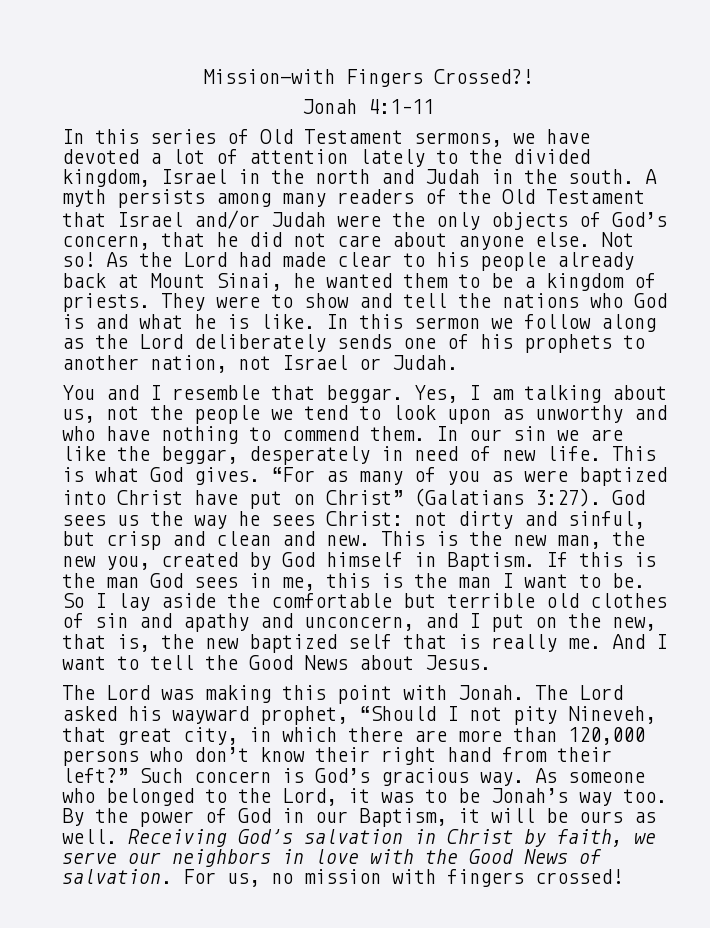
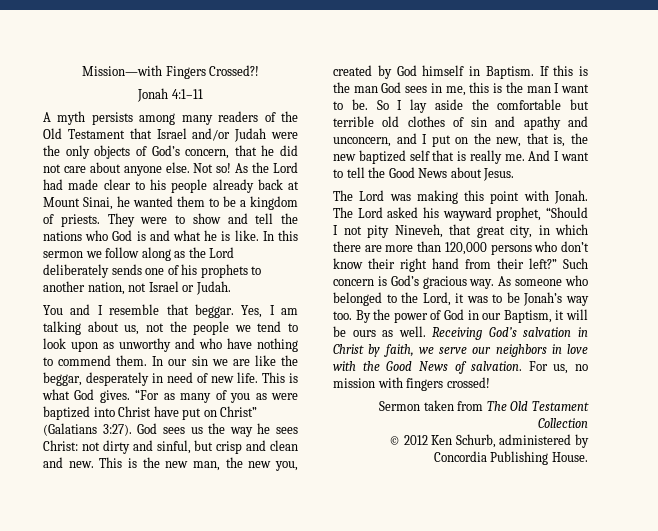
- In this series of Old Testament sermons, we have devoted a lot of attention lately to the divided kingdom, Israel in the north and Judah in the south.
+ Sermon taken from The Old Testament Collection
+ © 2012 Ken Schurb, administered by Concordia Publishing House.

